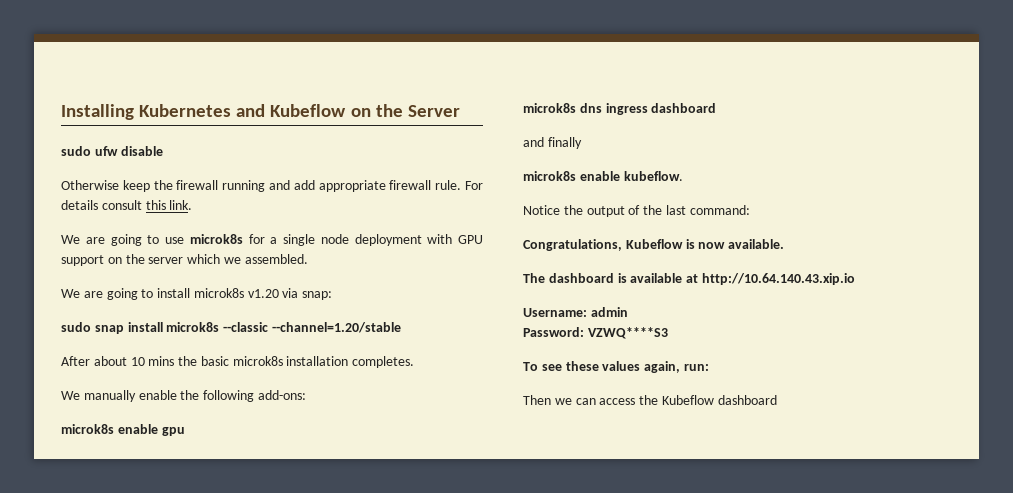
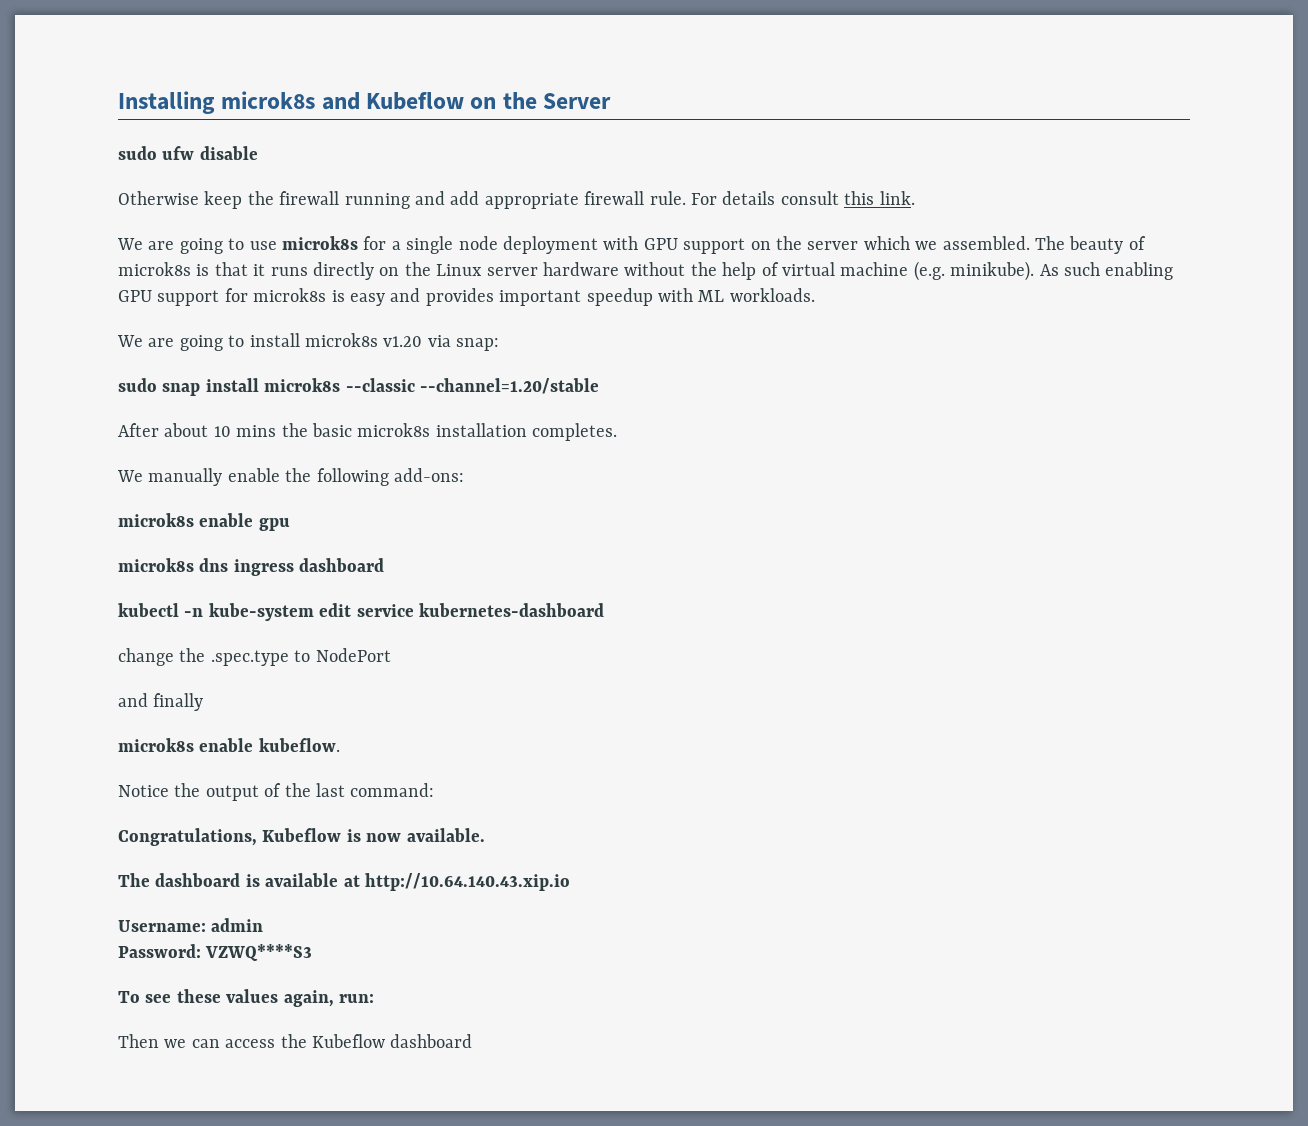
- Installing Kubernetes and Kubeflow on the Server
+ Installing microk8s and Kubeflow on the Server
+ The beauty of microk8s is that it runs directly on the Linux server hardware without the help of virtual machine (e.g. minikube). As such enabling GPU support for microk8s is easy and provides important speedup with ML workloads.
+ kubectl -n kube-system edit service kubernetes-dashboard
+ change the .spec.type to NodePort

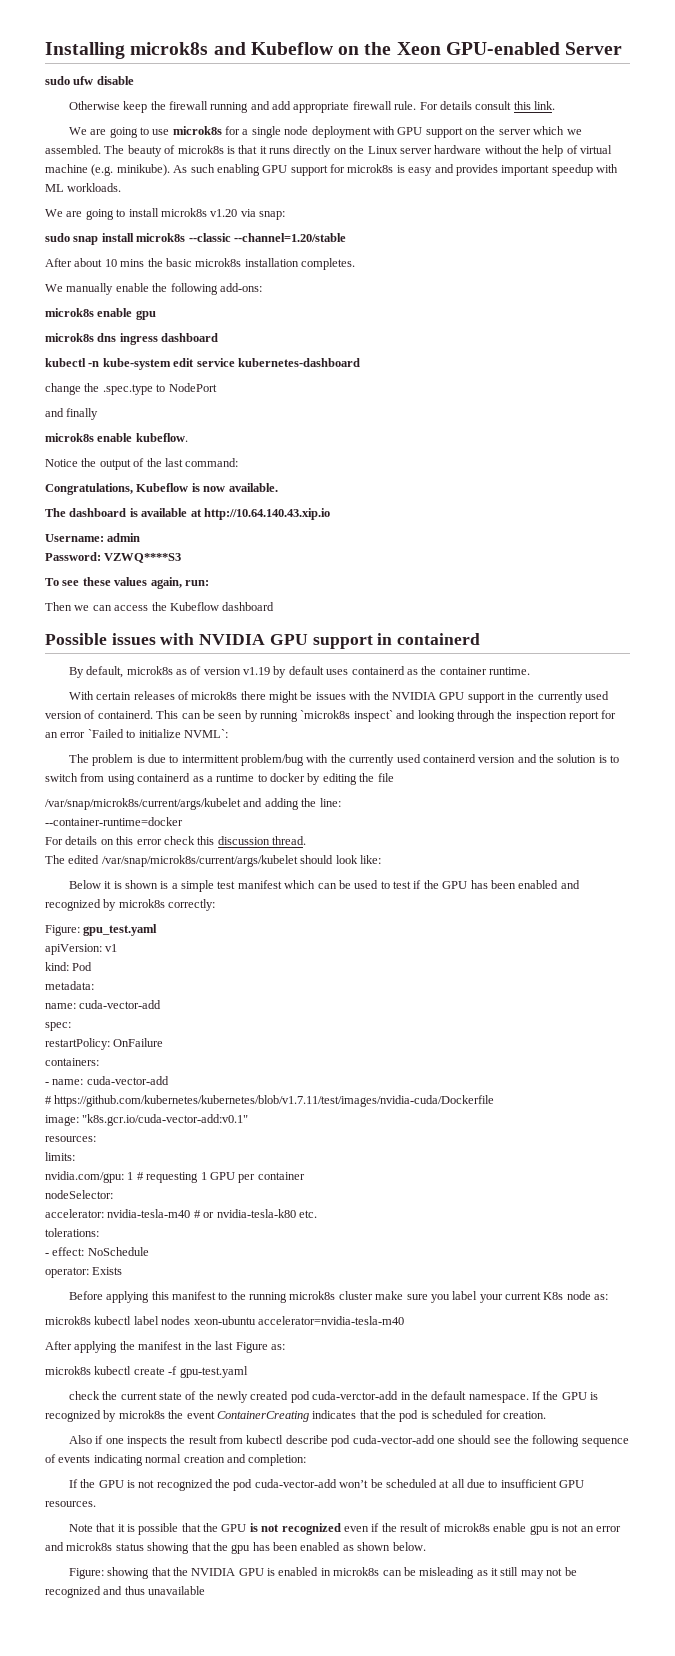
- Installing microk8s and Kubeflow on the Server
+ Installing microk8s and Kubeflow on the Xeon GPU-enabled Server
+ Possible issues with NVIDIA GPU support in containerd
+ By default, microk8s as of version v1.19 by default uses containerd as the container runtime.
+ With certain releases of microk8s there might be issues with the NVIDIA GPU support in the currently used version of containerd. This can be seen by running `microk8s inspect` and looking through the inspection report for an error `Failed to initialize NVML`:
+ The problem is due to intermittent problem/bug with the currently used containerd version and the solution is to switch from using containerd as a runtime to docker by editing the file
+ /var/snap/microk8s/current/args/kubelet and adding the line:
+ --container-runtime=docker
+ For details on this error check this discussion thread.
+ The edited /var/snap/microk8s/current/args/kubelet should look like:
+ Below it is shown is a simple test manifest which can be used to test if the GPU has been enabled and recognized by microk8s correctly:
+ Figure: gpu_test.yaml
+ apiVersion: v1
+ kind: Pod
+ metadata:
+ name: cuda-vector-add
+ spec:
+ restartPolicy: OnFailure
+ containers:
+ - name: cuda-vector-add
+ # https://github.com/kubernetes/kubernetes/blob/v1.7.11/test/images/nvidia-cuda/Dockerfile
+ image: "k8s.gcr.io/cuda-vector-add:v0.1"
+ resources:
+ limits:
+ nvidia.com/gpu: 1 # requesting 1 GPU per container
+ nodeSelector:
+ accelerator: nvidia-tesla-m40 # or nvidia-tesla-k80 etc.
+ tolerations:
+ - effect: NoSchedule
+ operator: Exists
+ Before applying this manifest to the running microk8s cluster make sure you label your current K8s node as:
+ microk8s kubectl label nodes xeon-ubuntu accelerator=nvidia-tesla-m40
+ After applying the manifest in the last Figure as:
+ microk8s kubectl create -f gpu-test.yaml
+ check the current state of the newly created pod cuda-verctor-add in the default namespace. If the GPU is recognized by microk8s the event ContainerCreating indicates that the pod is scheduled for creation.
+ Also if one inspects the result from kubectl describe pod cuda-vector-add one should see the following sequence of events indicating normal creation and completion:
+ If the GPU is not recognized the pod cuda-vector-add won’t be scheduled at all due to insufficient GPU resources.
+ Note that it is possible that the GPU is not recognized even if the result of microk8s enable gpu is not an error and microk8s status showing that the gpu has been enabled as shown below.
+ Figure: showing that the NVIDIA GPU is enabled in microk8s can be misleading as it still may not be recognized and thus unavailable

